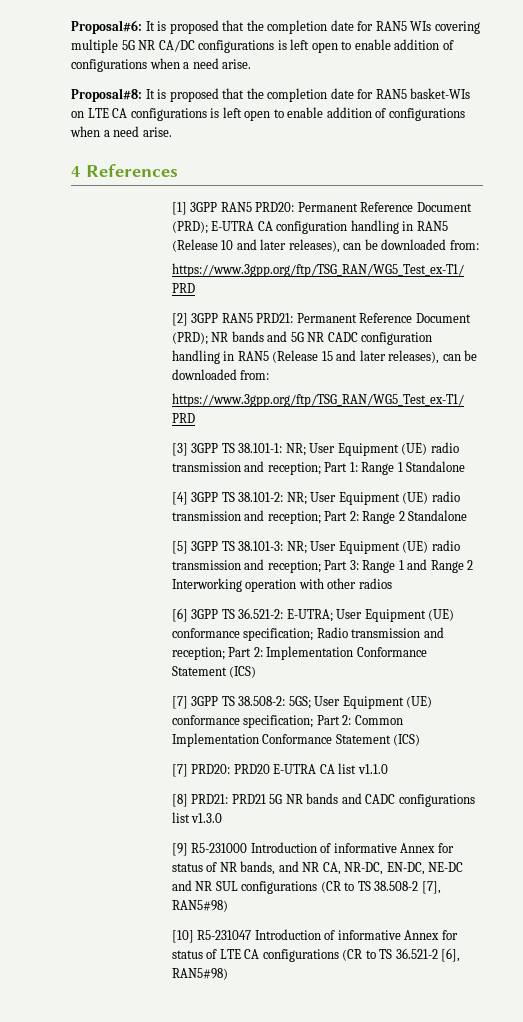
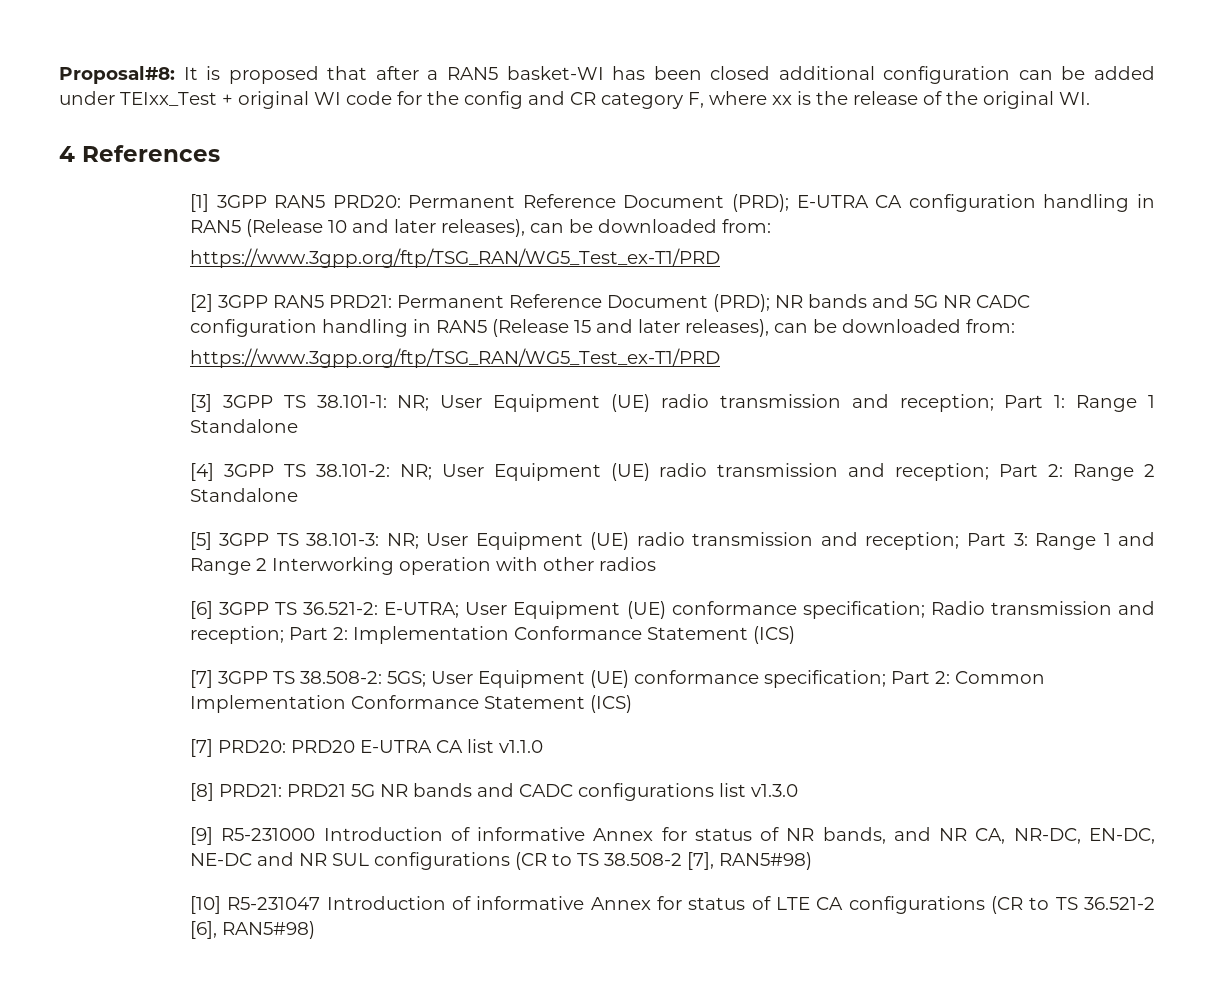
- Proposal#6: It is proposed that the completion date for RAN5 WIs covering multiple 5G NR CA/DC configurations is left open to enable addition of configurations when a need arise.
- Proposal#8: It is proposed that the completion date for RAN5 basket-WIs on LTE CA configurations is left open to enable addition of configurations when a need arise.
+ Proposal#8: It is proposed that after a RAN5 basket-WI has been closed additional configuration can be added under TEIxx_Test + original WI code for the config and CR category F, where xx is the release of the original WI.

